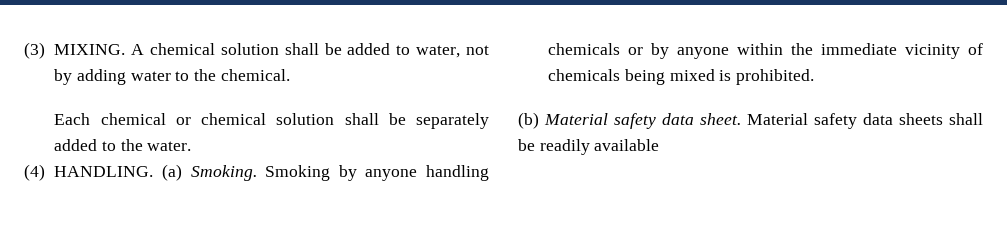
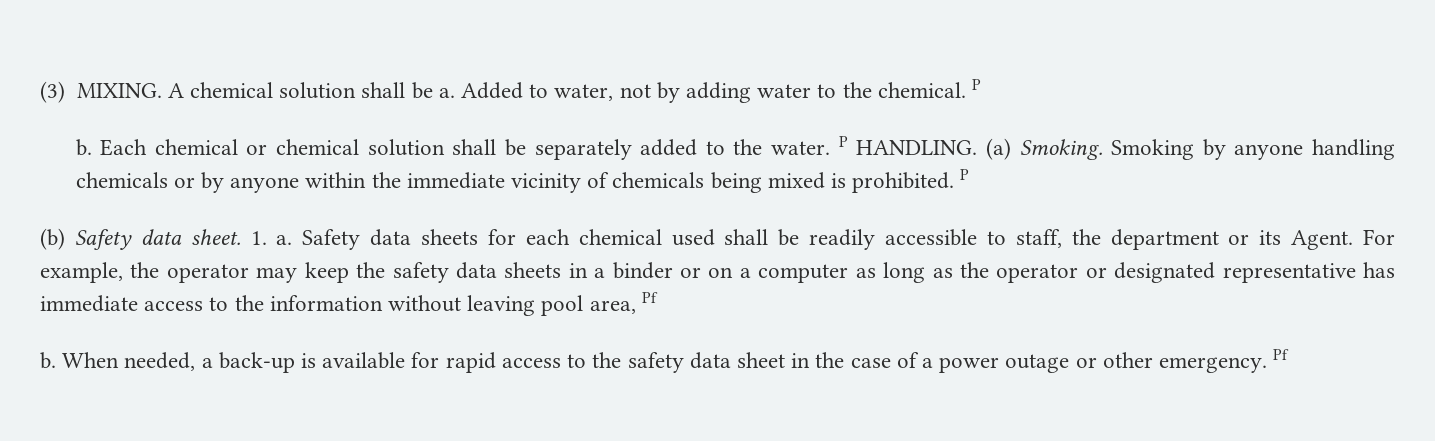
- A chemical solution shall be added to water, not by adding water to the chemical.
- Each chemical or chemical solution shall be separately added to the water.
- (4) HANDLING.
+ A chemical solution shall be a. Added to water, not by adding water to the chemical. P
+ b. Each chemical or chemical solution shall be separately added to the water. P HANDLING.
- Smoking by anyone handling chemicals or by anyone within the immediate vicinity of chemicals being mixed is prohibited.
+ Smoking by anyone handling chemicals or by anyone within the immediate vicinity of chemicals being mixed is prohibited. P
- (b) Material safety data sheet. Material safety data sheets shall be readily available
+ (b) Safety data sheet. 1. a. Safety data sheets for each chemical used shall be readily accessible to staff, the department or its Agent. For example, the operator may keep the safety data sheets in a binder or on a computer as long as the operator or designated representative has immediate access to the information without leaving pool area, Pf
+ b. When needed, a back-up is available for rapid access to the safety data sheet in the case of a power outage or other emergency. Pf

